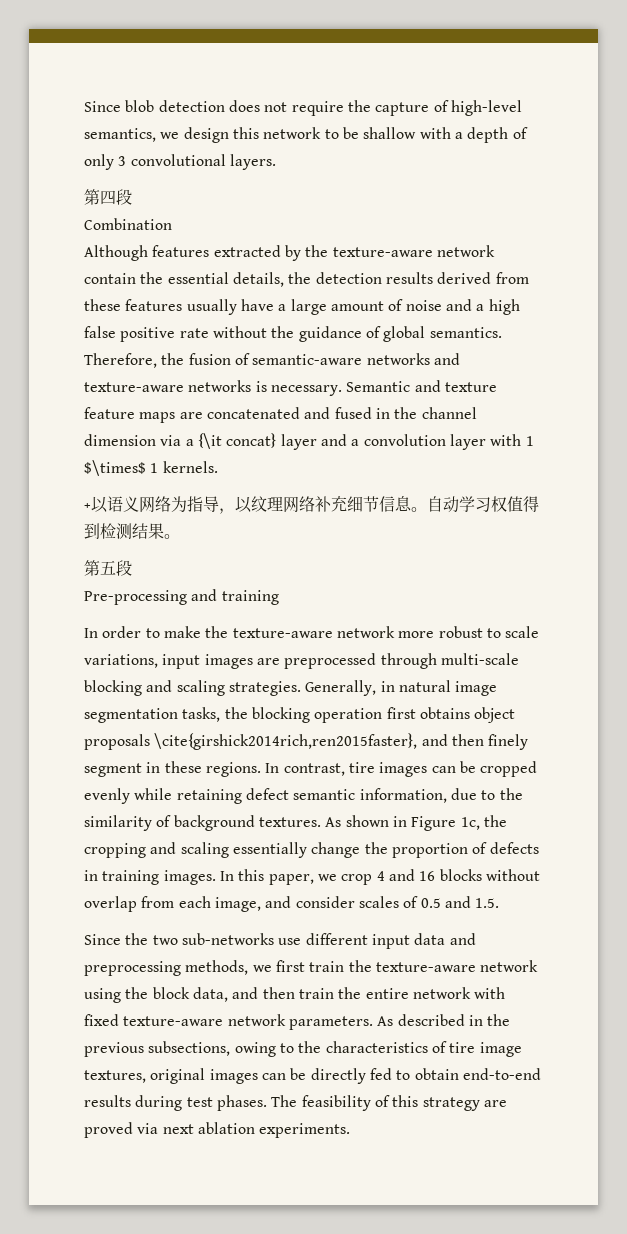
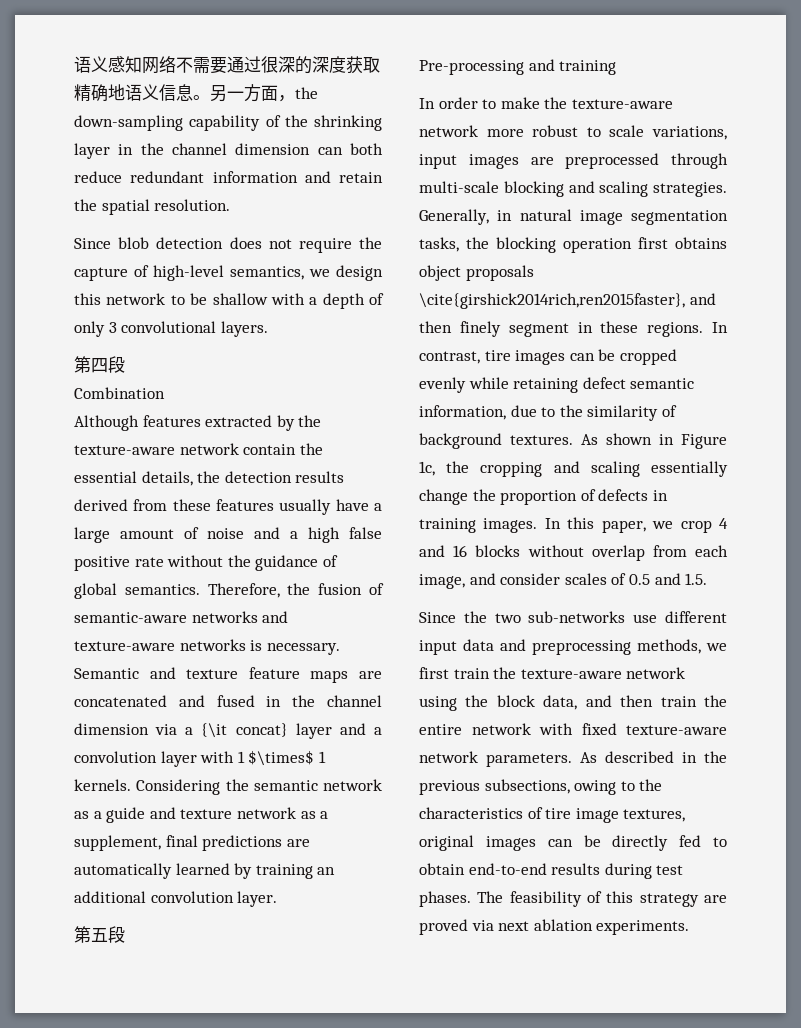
+ 语义感知网络不需要通过很深的深度获取精确地语义信息。另一方面，the down-sampling capability of the shrinking layer in the channel dimension can both reduce redundant information and retain the spatial resolution.
- Semantic and texture feature maps are concatenated and fused in the channel dimension via a {\it concat} layer and a convolution layer with 1 $\times$ 1 kernels.
- +以语义网络为指导，以纹理网络补充细节信息。自动学习权值得到检测结果。
+ Semantic and texture feature maps are concatenated and fused in the channel dimension via a {\it concat} layer and a convolution layer with 1 $\times$ 1 kernels. Considering the semantic network as a guide and texture network as a supplement, final predictions are automatically learned by training an additional convolution layer.

